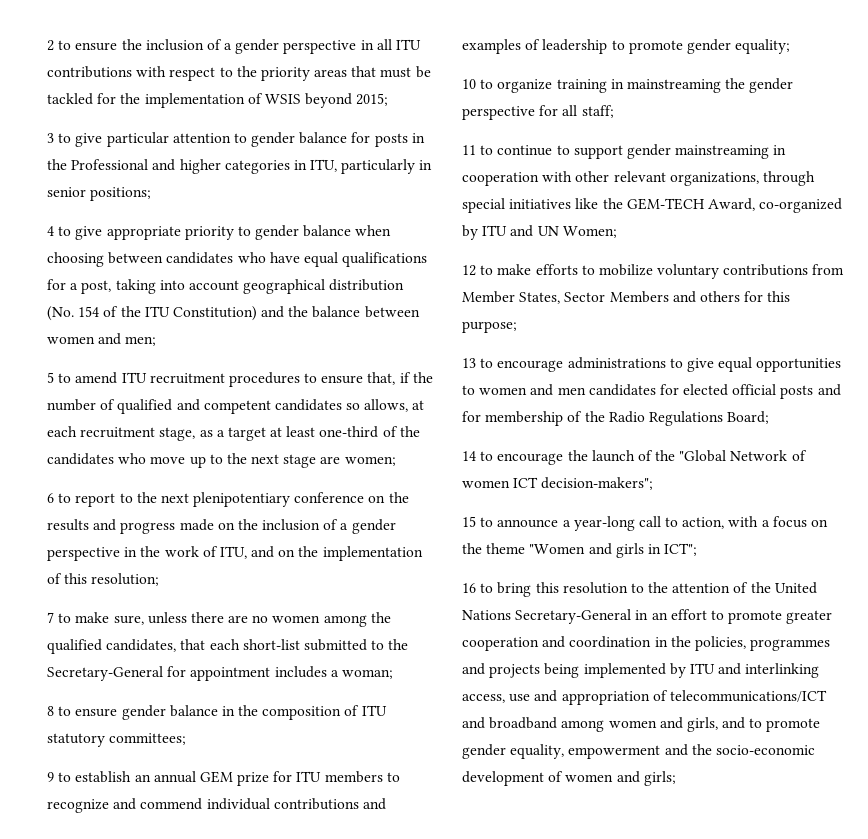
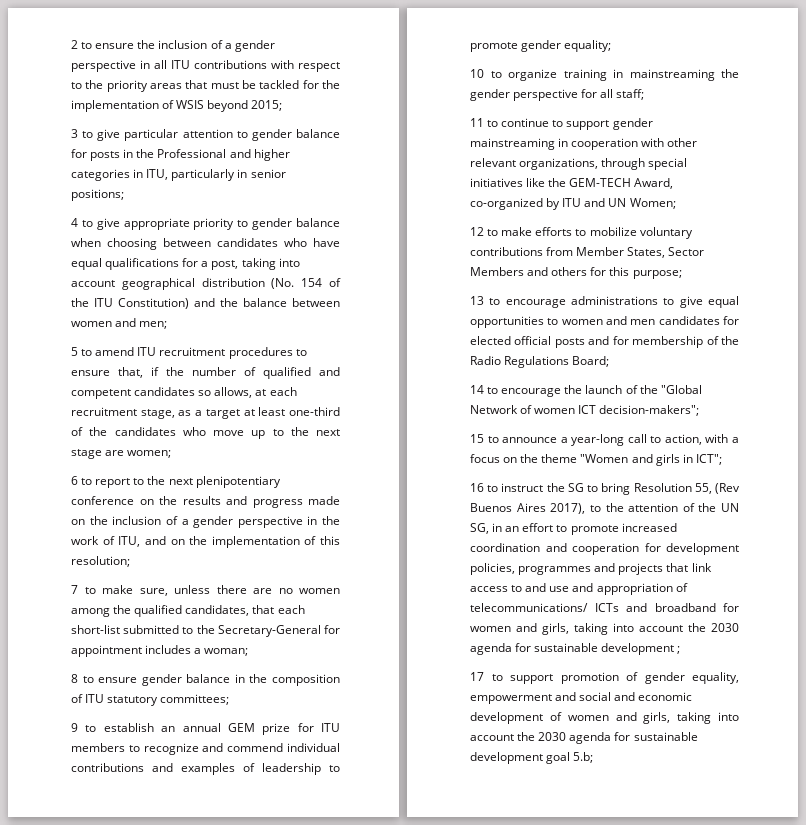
- 16 to bring this resolution to the attention of the United Nations Secretary-General in an effort to promote greater cooperation and coordination in the policies, programmes and projects being implemented by ITU and interlinking access, use and appropriation of telecommunications/ICT and broadband among women and girls, and to promote gender equality, empowerment and the socio-economic development of women and girls;
+ 16 to instruct the SG to bring Resolution 55, (Rev Buenos Aires 2017), to the attention of the UN SG, in an effort to promote increased coordination and cooperation for development policies, programmes and projects that link access to and use and appropriation of telecommunications/ ICTs and broadband for women and girls, taking into account the 2030 agenda for sustainable development ;
+ 17 to support promotion of gender equality, empowerment and social and economic development of women and girls, taking into account the 2030 agenda for sustainable development goal 5.b;

